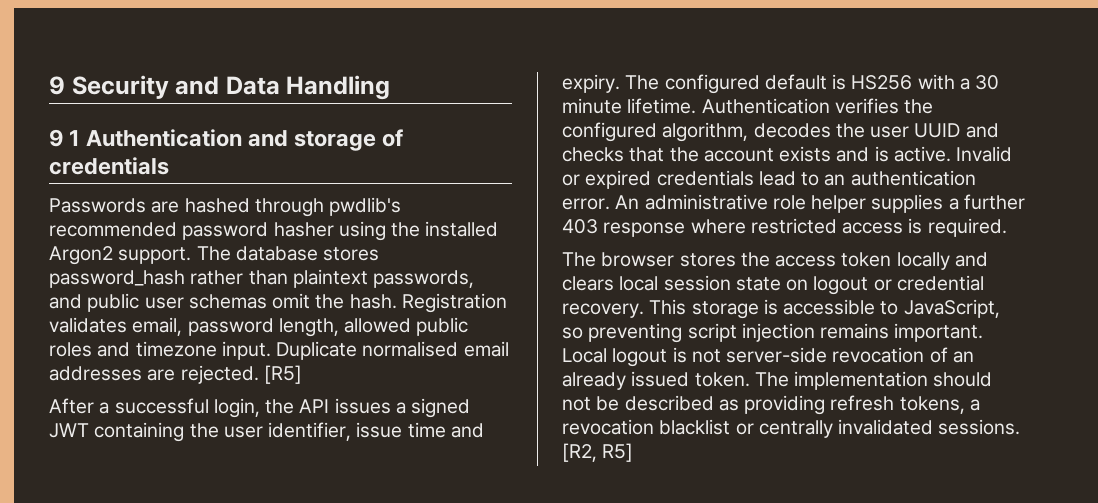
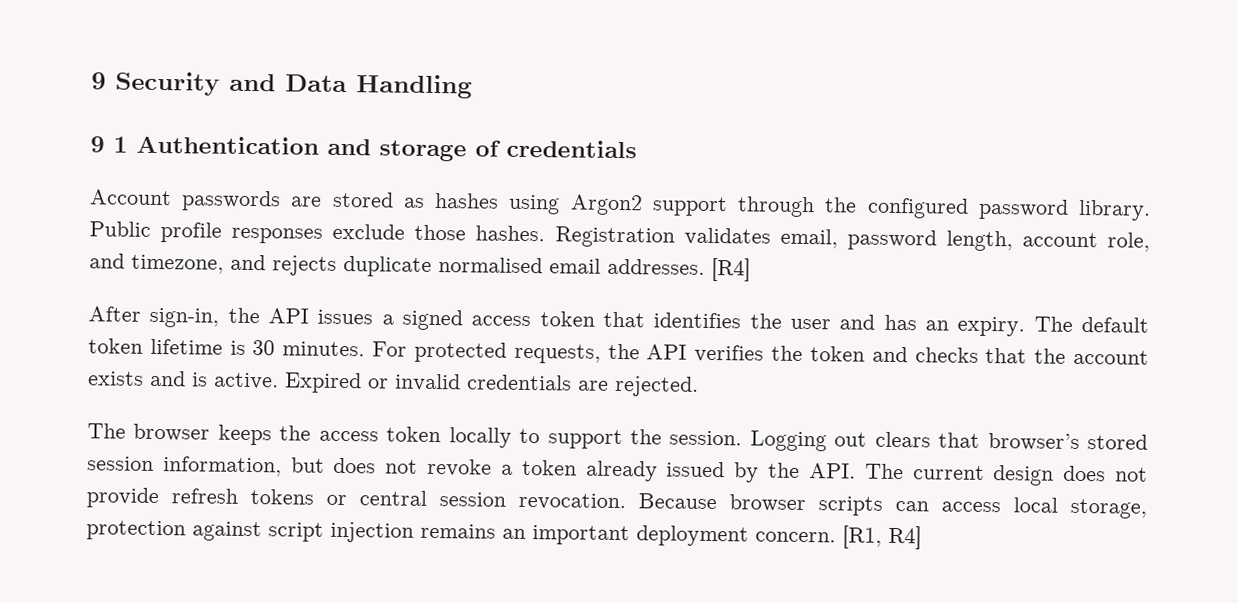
- Passwords are hashed through pwdlib's recommended password hasher using the installed Argon2 support. The database stores password_hash rather than plaintext passwords, and public user schemas omit the hash.
+ Account passwords are stored as hashes using Argon2 support through the configured password library. Public profile responses exclude those hashes.
- Registration validates email, password length, allowed public roles and timezone input. Duplicate normalised email addresses are rejected. [R5]
- After a successful login, the API issues a signed JWT containing the user identifier, issue time and expiry. The configured default is HS256 with a 30 minute lifetime. Authentication verifies the configured algorithm, decodes the user UUID and checks that the account exists and is active.
+ Registration validates email, password length, account role, and timezone, and rejects duplicate normalised email addresses. [R4]
+ After sign-in, the API issues a signed access token that identifies the user and has an expiry. The default token lifetime is 30 minutes. For protected requests, the API verifies the token and checks that the account exists and is active.
- Invalid or expired credentials lead to an authentication error. An administrative role helper supplies a further 403 response where restricted access is required.
+ Expired or invalid credentials are rejected.
- The browser stores the access token locally and clears local session state on logout or credential recovery. This storage is accessible to JavaScript, so preventing script injection remains important. Local logout is not server-side revocation of an already issued token. The implementation should not be described as providing refresh tokens, a revocation blacklist or centrally invalidated sessions. [R2, R5]
+ The browser keeps the access token locally to support the session. Logging out clears that browser’s stored session information, but does not revoke a token already issued by the API. The current design does not provide refresh tokens or central session revocation. Because browser scripts can access local storage, protection against script injection remains an important deployment concern. [R1, R4]

